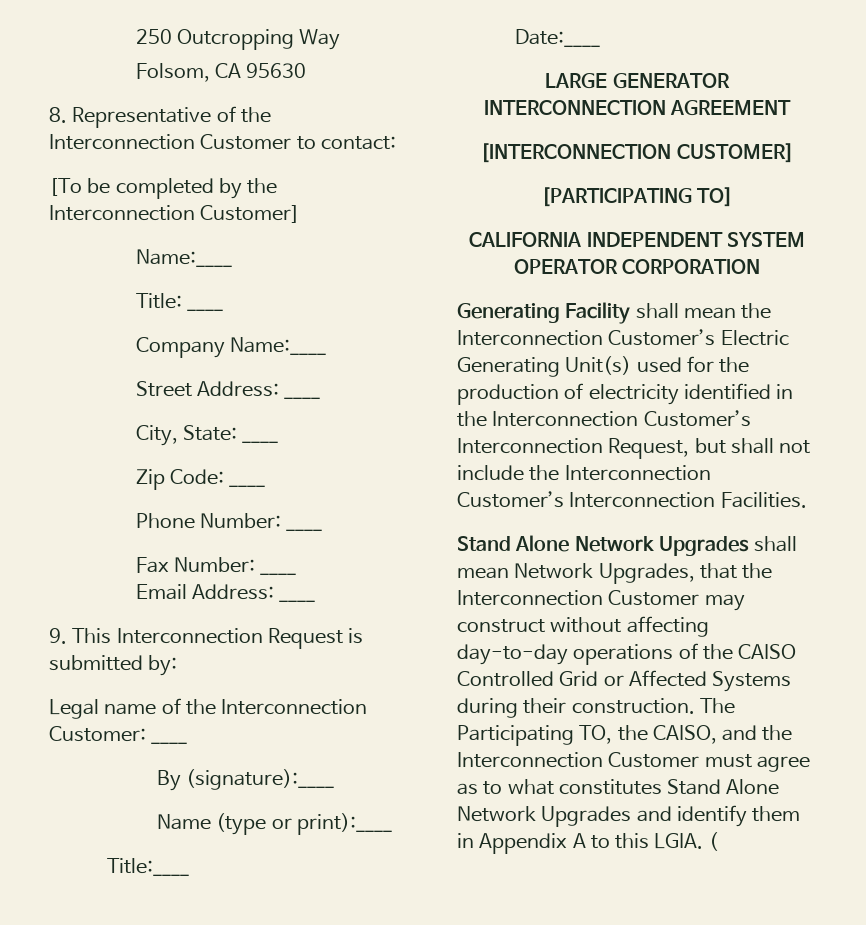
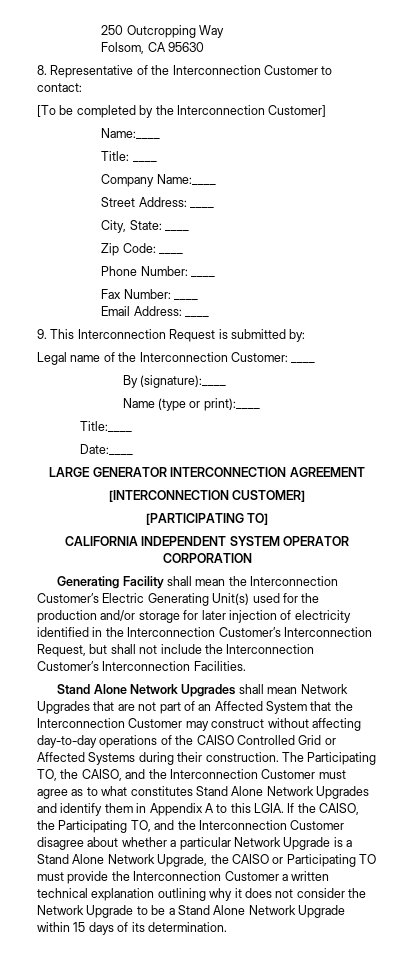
- Generating Facility shall mean the Interconnection Customer’s Electric Generating Unit(s) used for the production of electricity identified in the Interconnection Customer’s Interconnection Request, but shall not include the Interconnection Customer’s Interconnection Facilities.
+ Generating Facility shall mean the Interconnection Customer’s Electric Generating Unit(s) used for the production and/or storage for later injection of electricity identified in the Interconnection Customer’s Interconnection Request, but shall not include the Interconnection Customer’s Interconnection Facilities.
- Stand Alone Network Upgrades shall mean Network Upgrades, that the Interconnection Customer may construct without affecting day-to-day operations of the CAISO Controlled Grid or Affected Systems during their construction.
+ Stand Alone Network Upgrades shall mean Network Upgrades that are not part of an Affected System that the Interconnection Customer may construct without affecting day-to-day operations of the CAISO Controlled Grid or Affected Systems during their construction.
- (
+ If the CAISO, the Participating TO, and the Interconnection Customer disagree about whether a particular Network Upgrade is a Stand Alone Network Upgrade, the CAISO or Participating TO must provide the Interconnection Customer a written technical explanation outlining why it does not consider the Network Upgrade to be a Stand Alone Network Upgrade within 15 days of its determination.

